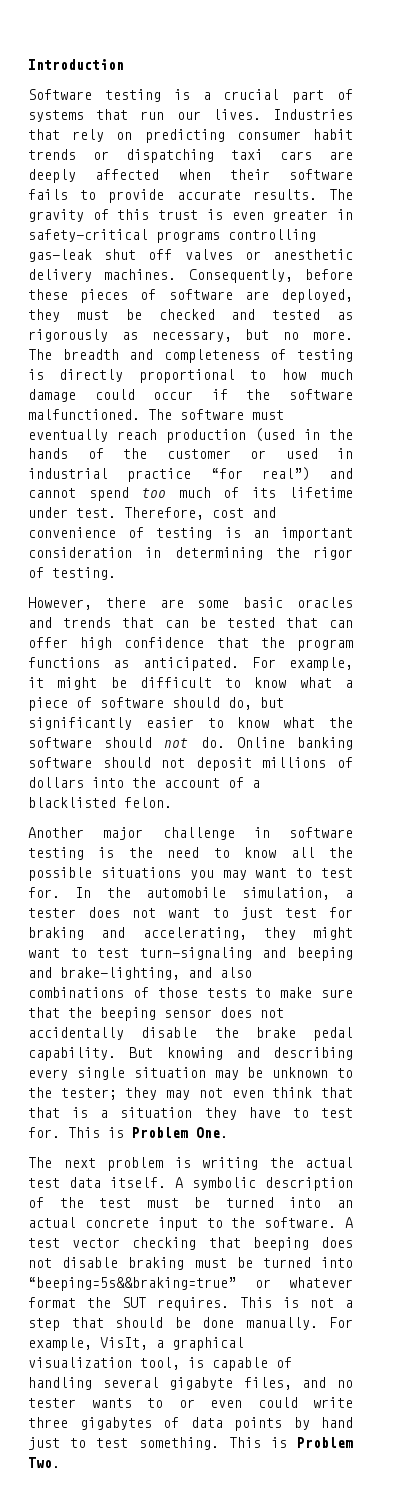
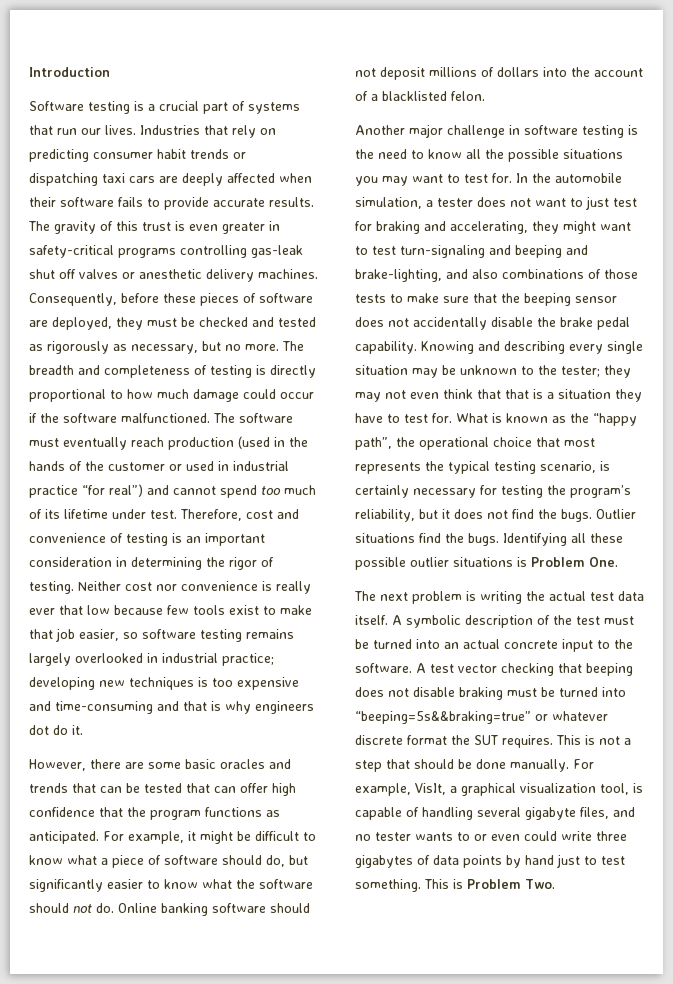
+ Neither cost nor convenience is really ever that low because few tools exist to make that job easier, so software testing remains largely overlooked in industrial practice; developing new techniques is too expensive and time-consuming and that is why engineers dot do it.
- But knowing and describing every single situation may be unknown to the tester; they may not even think that that is a situation they have to test for.
+ Knowing and describing every single situation may be unknown to the tester; they may not even think that that is a situation they have to test for.
- This is Problem One.
+ What is known as the “happy path”, the operational choice that most represents the typical testing scenario, is certainly necessary for testing the program’s reliability, but it does not find the bugs. Outlier situations find the bugs. Identifying all these possible outlier situations is Problem One.
- A test vector checking that beeping does not disable braking must be turned into “beeping=5s&&braking=true” or whatever format the SUT requires.
+ A test vector checking that beeping does not disable braking must be turned into “beeping=5s&&braking=true” or whatever discrete format the SUT requires.

